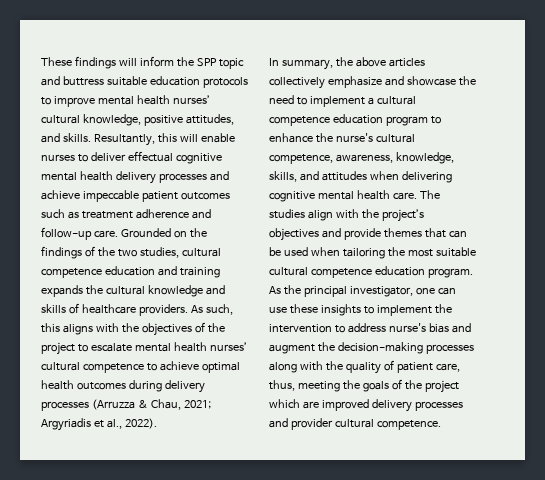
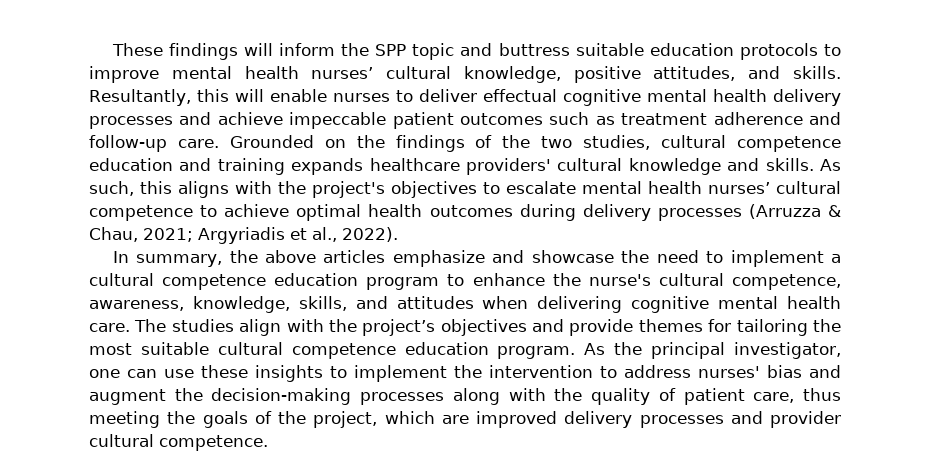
- Grounded on the findings of the two studies, cultural competence education and training expands the cultural knowledge and skills of healthcare providers.
+ Grounded on the findings of the two studies, cultural competence education and training expands healthcare providers' cultural knowledge and skills.
- As such, this aligns with the objectives of the project to escalate mental health nurses’ cultural competence to achieve optimal health outcomes during delivery processes (Arruzza & Chau, 2021; Argyriadis et al., 2022).
+ As such, this aligns with the project's objectives to escalate mental health nurses’ cultural competence to achieve optimal health outcomes during delivery processes (Arruzza & Chau, 2021; Argyriadis et al., 2022).
- In summary, the above articles collectively emphasize and showcase the need to implement a cultural competence education program to enhance the nurse's cultural competence, awareness, knowledge, skills, and attitudes when delivering cognitive mental health care.
+ In summary, the above articles emphasize and showcase the need to implement a cultural competence education program to enhance the nurse's cultural competence, awareness, knowledge, skills, and attitudes when delivering cognitive mental health care.
- The studies align with the project’s objectives and provide themes that can be used when tailoring the most suitable cultural competence education program.
+ The studies align with the project’s objectives and provide themes for tailoring the most suitable cultural competence education program.
- As the principal investigator, one can use these insights to implement the intervention to address nurse's bias and augment the decision-making processes along with the quality of patient care, thus, meeting the goals of the project which are improved delivery processes and provider cultural competence.
+ As the principal investigator, one can use these insights to implement the intervention to address nurses' bias and augment the decision-making processes along with the quality of patient care, thus meeting the goals of the project, which are improved delivery processes and provider cultural competence.

